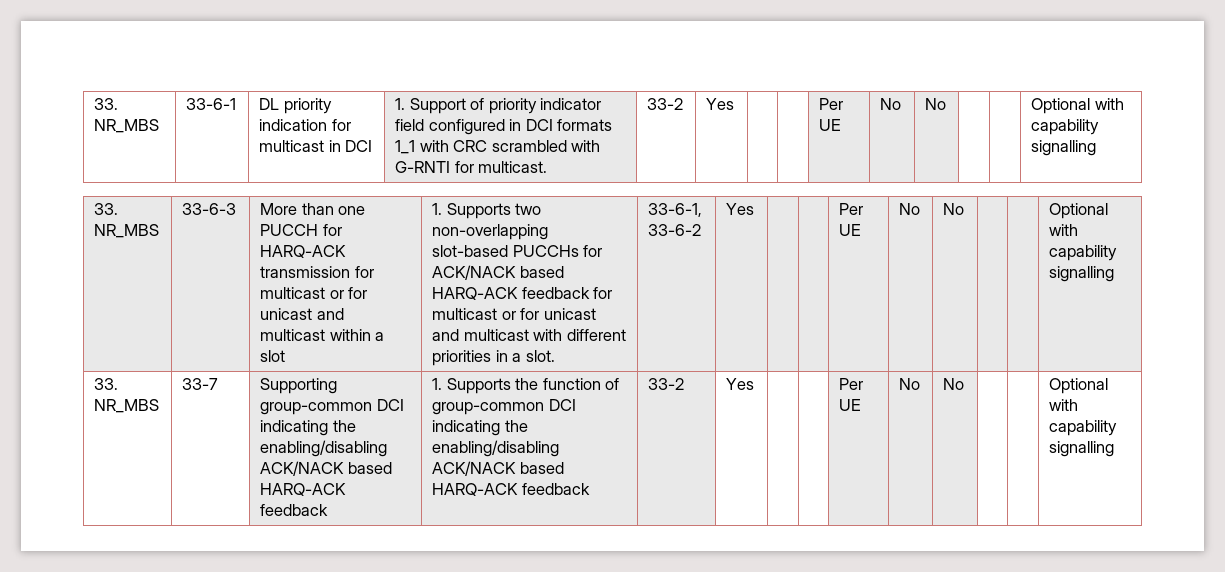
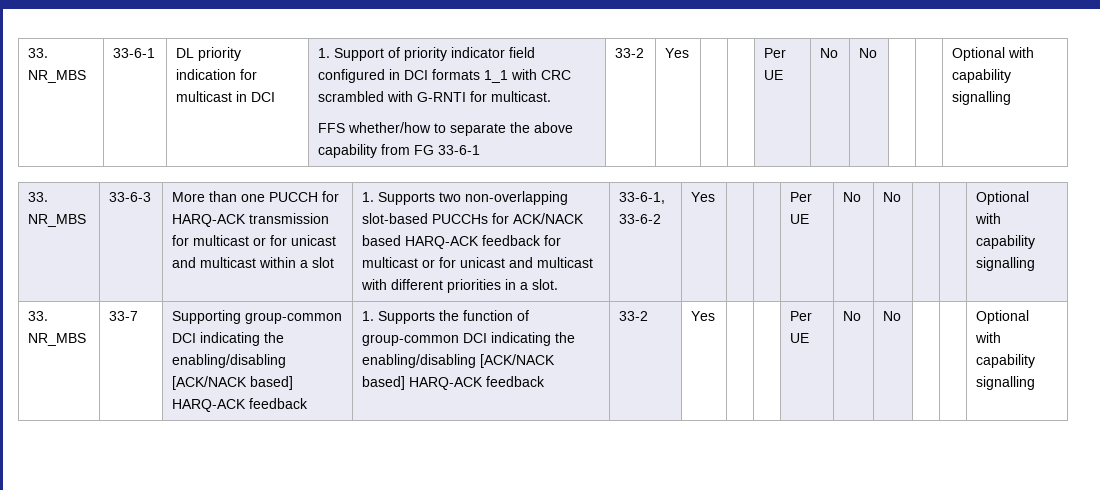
+ FFS whether/how to separate the above capability from FG 33-6-1
- 33. NR_MBS | 33-7 | Supporting group-common DCI indicating the enabling/disabling ACK/NACK based HARQ-ACK feedback | 1. Supports the function of group-common DCI indicating the enabling/disabling ACK/NACK based HARQ-ACK feedback | 33-2 | Yes | | | Per UE | No | No | | | Optional with capability signalling
+ 33. NR_MBS | 33-7 | Supporting group-common DCI indicating the enabling/disabling [ACK/NACK based] HARQ-ACK feedback | 1. Supports the function of group-common DCI indicating the enabling/disabling [ACK/NACK based] HARQ-ACK feedback | 33-2 | Yes | | | Per UE | No | No | | | Optional with capability signalling

